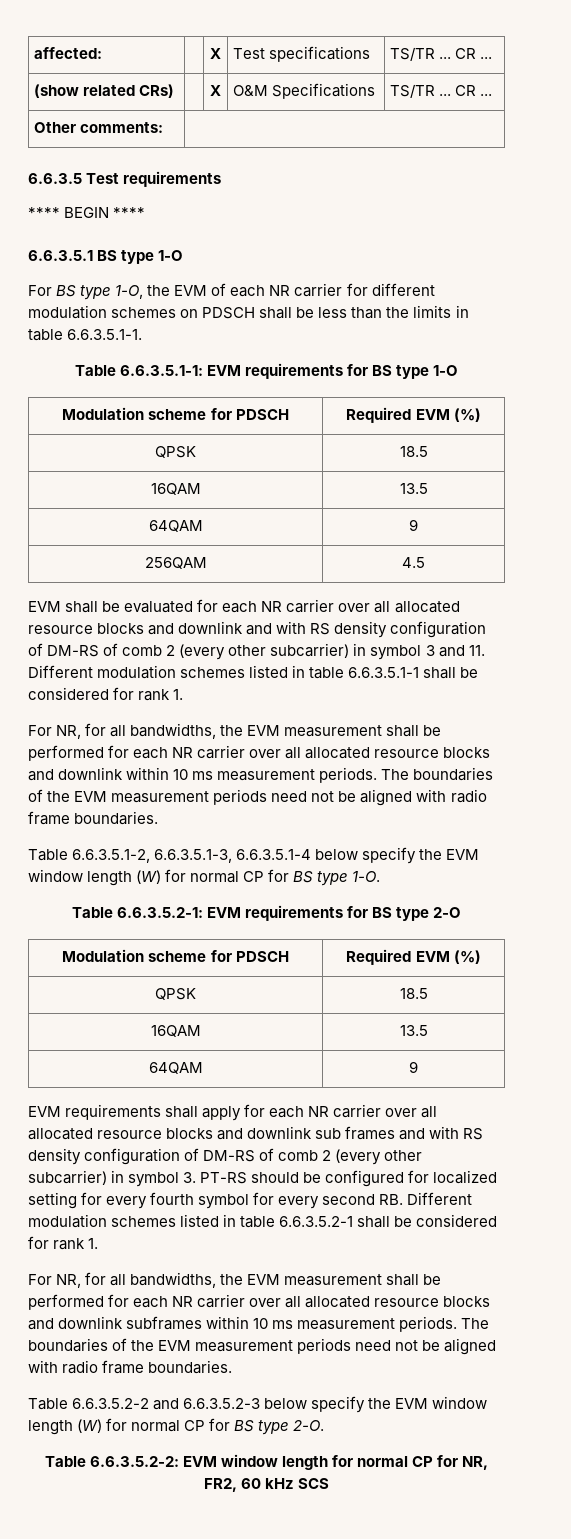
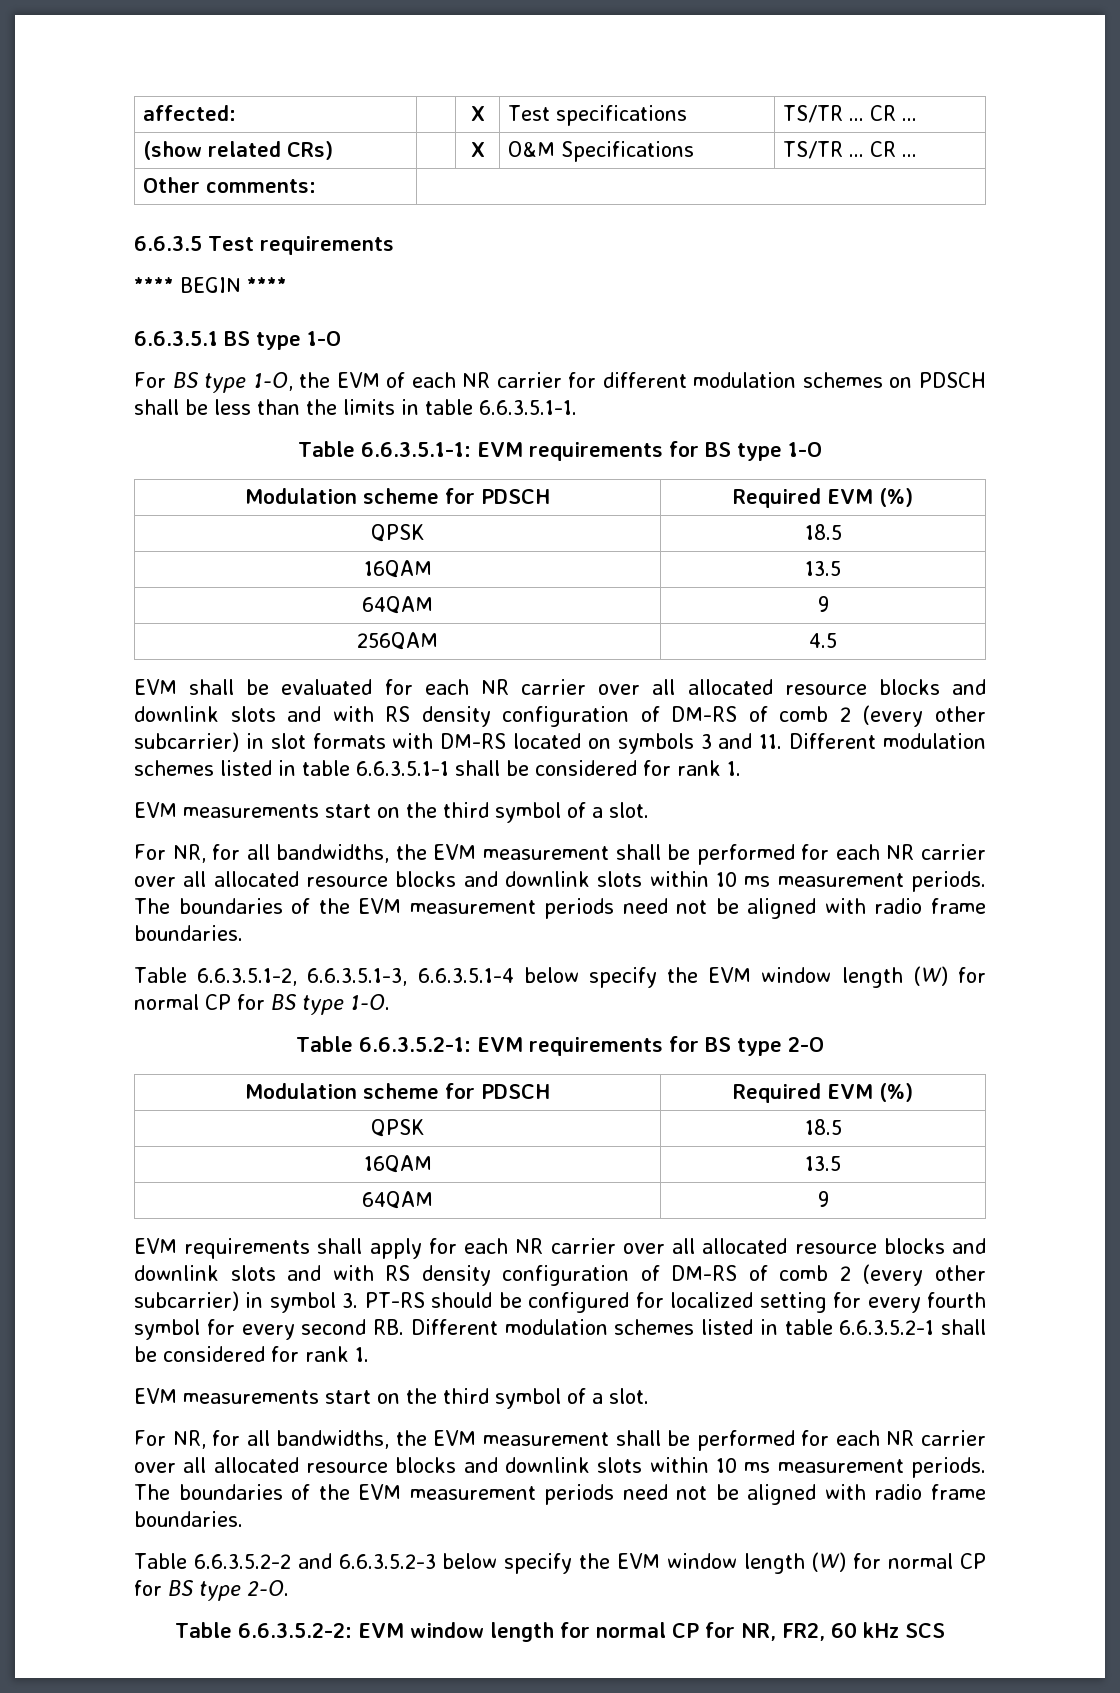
- EVM shall be evaluated for each NR carrier over all allocated resource blocks and downlink and with RS density configuration of DM-RS of comb 2 (every other subcarrier) in symbol 3 and 11. Different modulation schemes listed in table 6.6.3.5.1-1 shall be considered for rank 1.
- For NR, for all bandwidths, the EVM measurement shall be performed for each NR carrier over all allocated resource blocks and downlink within 10 ms measurement periods.
+ EVM shall be evaluated for each NR carrier over all allocated resource blocks and downlink slots and with RS density configuration of DM-RS of comb 2 (every other subcarrier) in slot formats with DM-RS located on symbols 3 and 11. Different modulation schemes listed in table 6.6.3.5.1-1 shall be considered for rank 1.
+ EVM measurements start on the third symbol of a slot.
+ For NR, for all bandwidths, the EVM measurement shall be performed for each NR carrier over all allocated resource blocks and downlink slots within 10 ms measurement periods.
- EVM requirements shall apply for each NR carrier over all allocated resource blocks and downlink sub frames and with RS density configuration of DM-RS of comb 2 (every other subcarrier) in symbol 3. PT-RS should be configured for localized setting for every fourth symbol for every second RB. Different modulation schemes listed in table 6.6.3.5.2-1 shall be considered for rank 1.
- For NR, for all bandwidths, the EVM measurement shall be performed for each NR carrier over all allocated resource blocks and downlink subframes within 10 ms measurement periods.
+ EVM requirements shall apply for each NR carrier over all allocated resource blocks and downlink slots and with RS density configuration of DM-RS of comb 2 (every other subcarrier) in symbol 3. PT-RS should be configured for localized setting for every fourth symbol for every second RB. Different modulation schemes listed in table 6.6.3.5.2-1 shall be considered for rank 1.
+ EVM measurements start on the third symbol of a slot.
+ For NR, for all bandwidths, the EVM measurement shall be performed for each NR carrier over all allocated resource blocks and downlink slots within 10 ms measurement periods.

